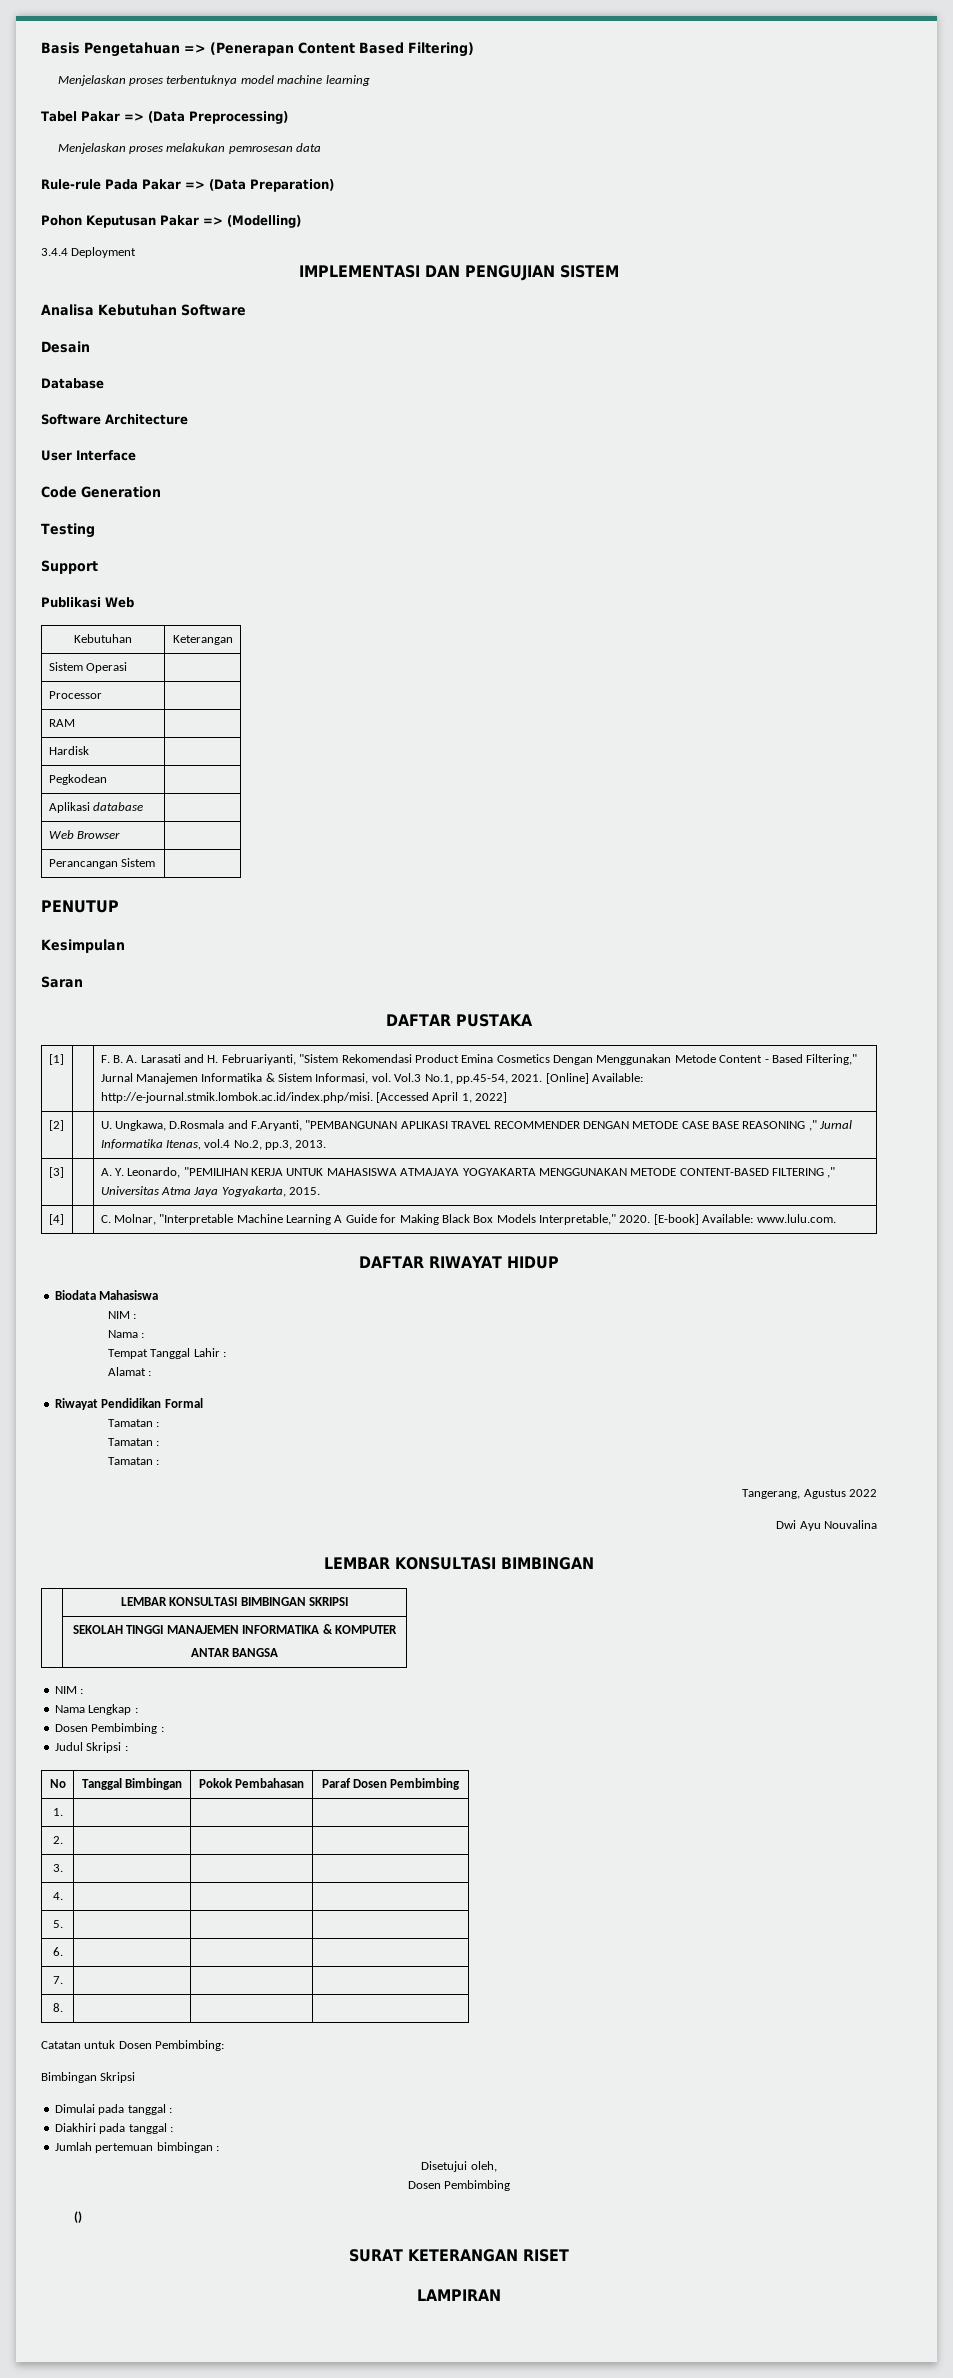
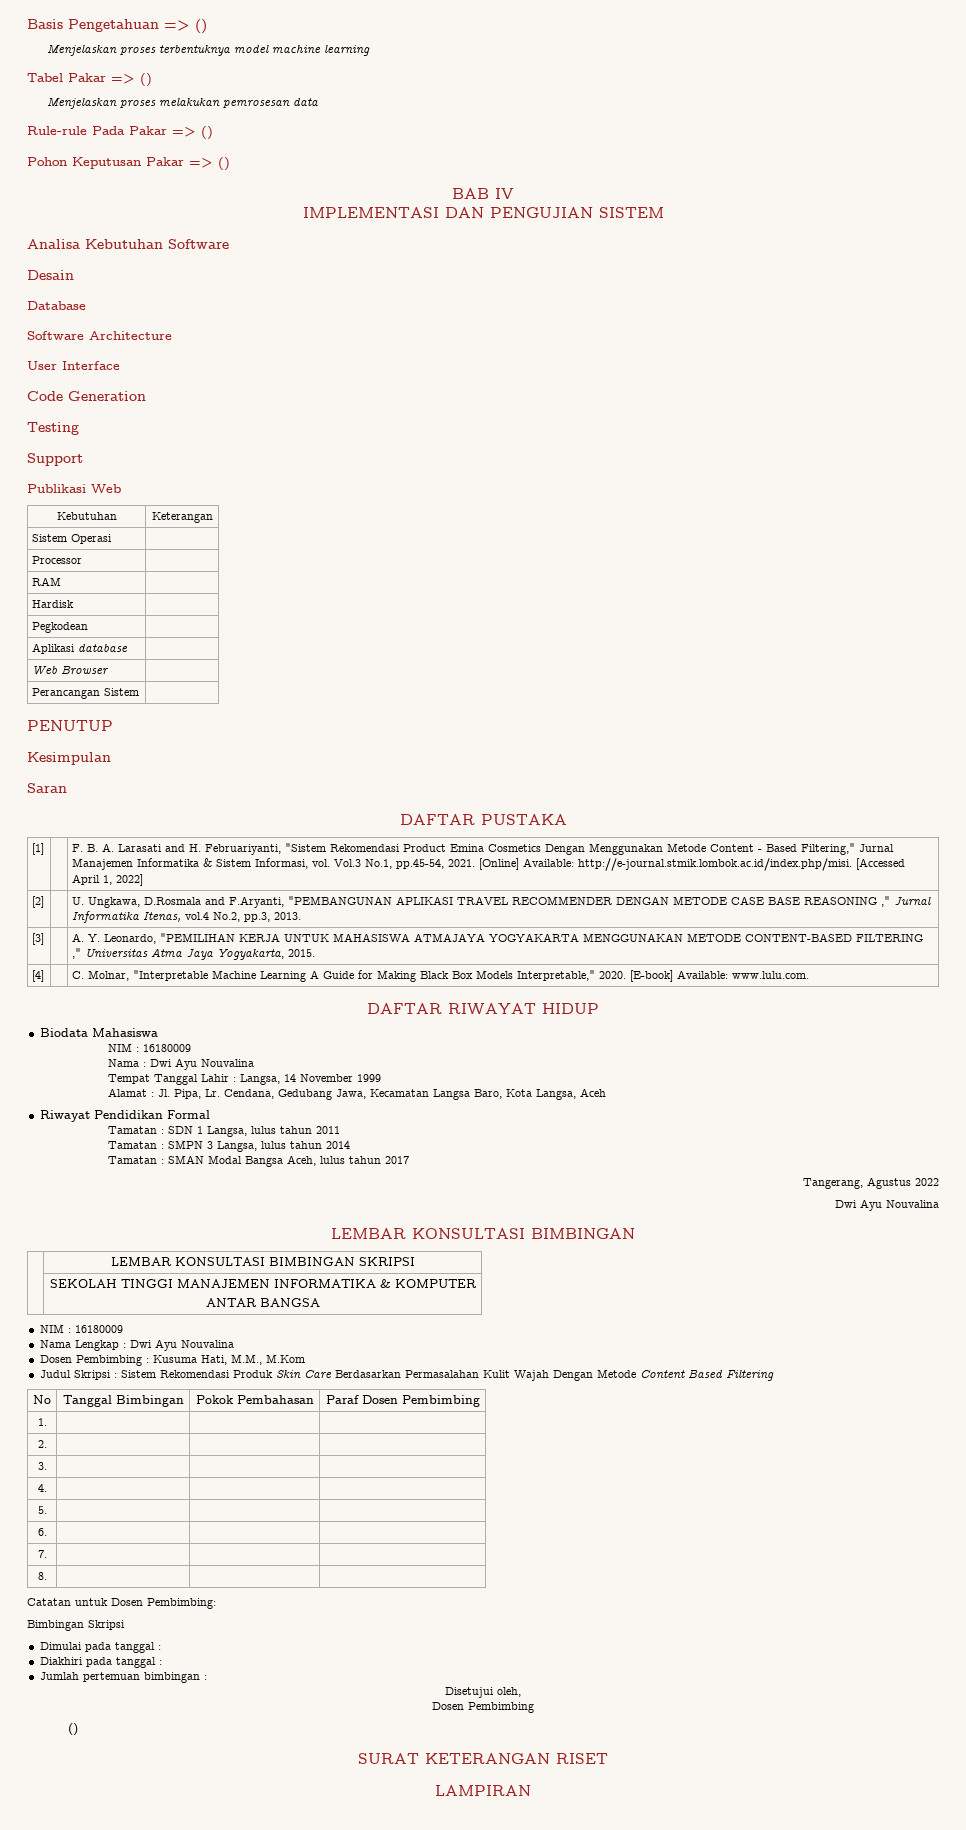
- Basis Pengetahuan => (Penerapan Content Based Filtering)
+ Basis Pengetahuan => ()
- Tabel Pakar => (Data Preprocessing)
+ Tabel Pakar => ()
- Rule-rule Pada Pakar => (Data Preparation)
+ Rule-rule Pada Pakar => ()
- Pohon Keputusan Pakar => (Modelling)
- 3.4.4 Deployment
+ Pohon Keputusan Pakar => ()
+ BAB IV
  Biodata Mahasiswa
- NIM :
+ NIM : 16180009
- Nama :
+ Nama : Dwi Ayu Nouvalina
- Tempat Tanggal Lahir :
- Alamat :
+ Tempat Tanggal Lahir : Langsa, 14 November 1999
+ Alamat : Jl. Pipa, Lr. Cendana, Gedubang Jawa, Kecamatan Langsa Baro, Kota Langsa, Aceh
  Riwayat Pendidikan Formal
- Tamatan :
- Tamatan :
- Tamatan :
+ Tamatan : SDN 1 Langsa, lulus tahun 2011
+ Tamatan : SMPN 3 Langsa, lulus tahun 2014
+ Tamatan : SMAN Modal Bangsa Aceh, lulus tahun 2017
  | SEKOLAH TINGGI MANAJEMEN INFORMATIKA & KOMPUTER
  ANTAR BANGSA
- NIM :
+ NIM : 16180009
- Nama Lengkap :
+ Nama Lengkap : Dwi Ayu Nouvalina
- Dosen Pembimbing :
+ Dosen Pembimbing : Kusuma Hati, M.M., M.Kom
- Judul Skripsi :
+ Judul Skripsi : Sistem Rekomendasi Produk Skin Care Berdasarkan Permasalahan Kulit Wajah Dengan Metode Content Based Filtering

